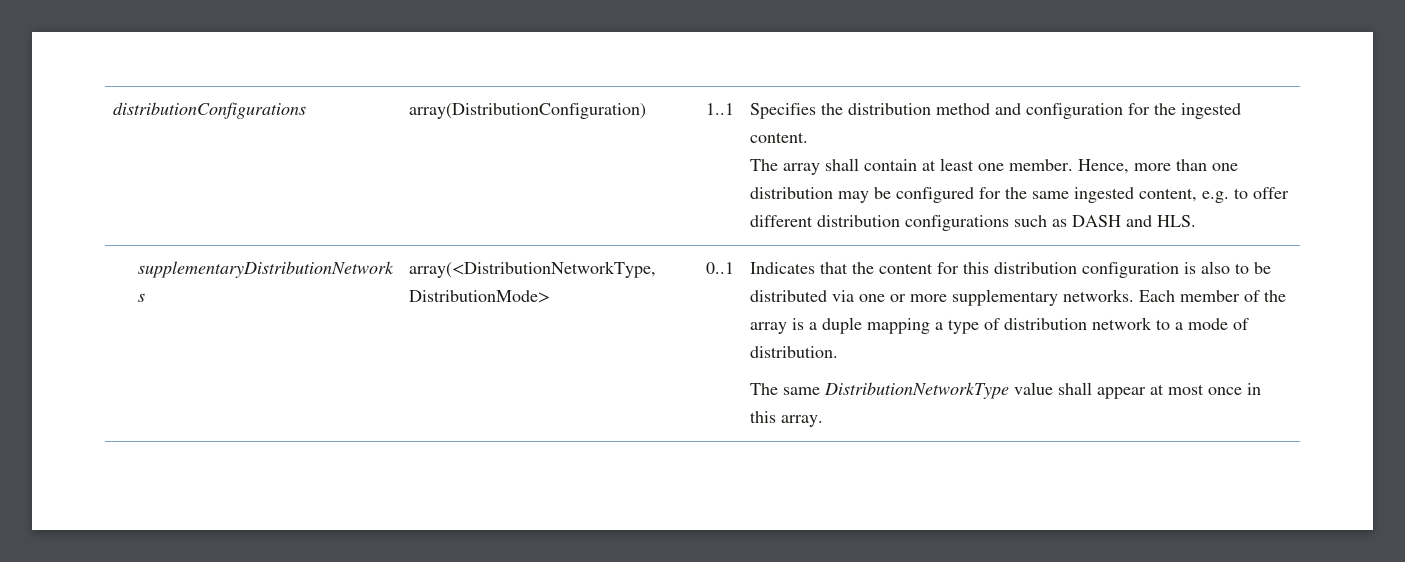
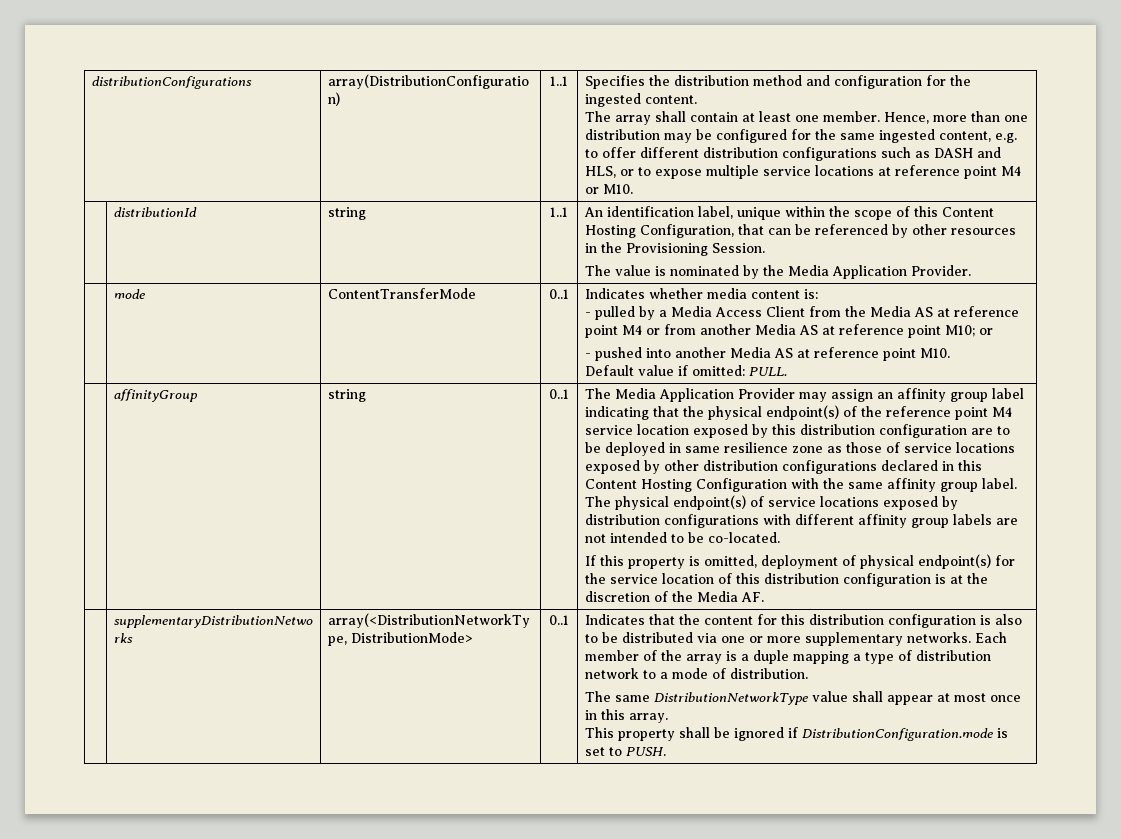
- Hence, more than one distribution may be configured for the same ingested content, e.g. to offer different distribution configurations such as DASH and HLS.
+ Hence, more than one distribution may be configured for the same ingested content, e.g. to offer different distribution configurations such as DASH and HLS, or to expose multiple service locations at reference point M4 or M10.
+ | distributionId | string | 1..1 | An identification label, unique within the scope of this Content Hosting Configuration, that can be referenced by other resources in the Provisioning Session.
+ The value is nominated by the Media Application Provider.
+ | mode | ContentTransferMode | 0..1 | Indicates whether media content is:
+ - pulled by a Media Access Client from the Media AS at reference point M4 or from another Media AS at reference point M10; or
+ - pushed into another Media AS at reference point M10.
+ Default value if omitted: PULL.
+ | affinityGroup | string | 0..1 | The Media Application Provider may assign an affinity group label indicating that the physical endpoint(s) of the reference point M4 service location exposed by this distribution configuration are to be deployed in same resilience zone as those of service locations exposed by other distribution configurations declared in this Content Hosting Configuration with the same affinity group label. The physical endpoint(s) of service locations exposed by distribution configurations with different affinity group labels are not intended to be co-located.
+ If this property is omitted, deployment of physical endpoint(s) for the service location of this distribution configuration is at the discretion of the Media AF.
+ This property shall be ignored if DistributionConfiguration.mode is set to PUSH.

